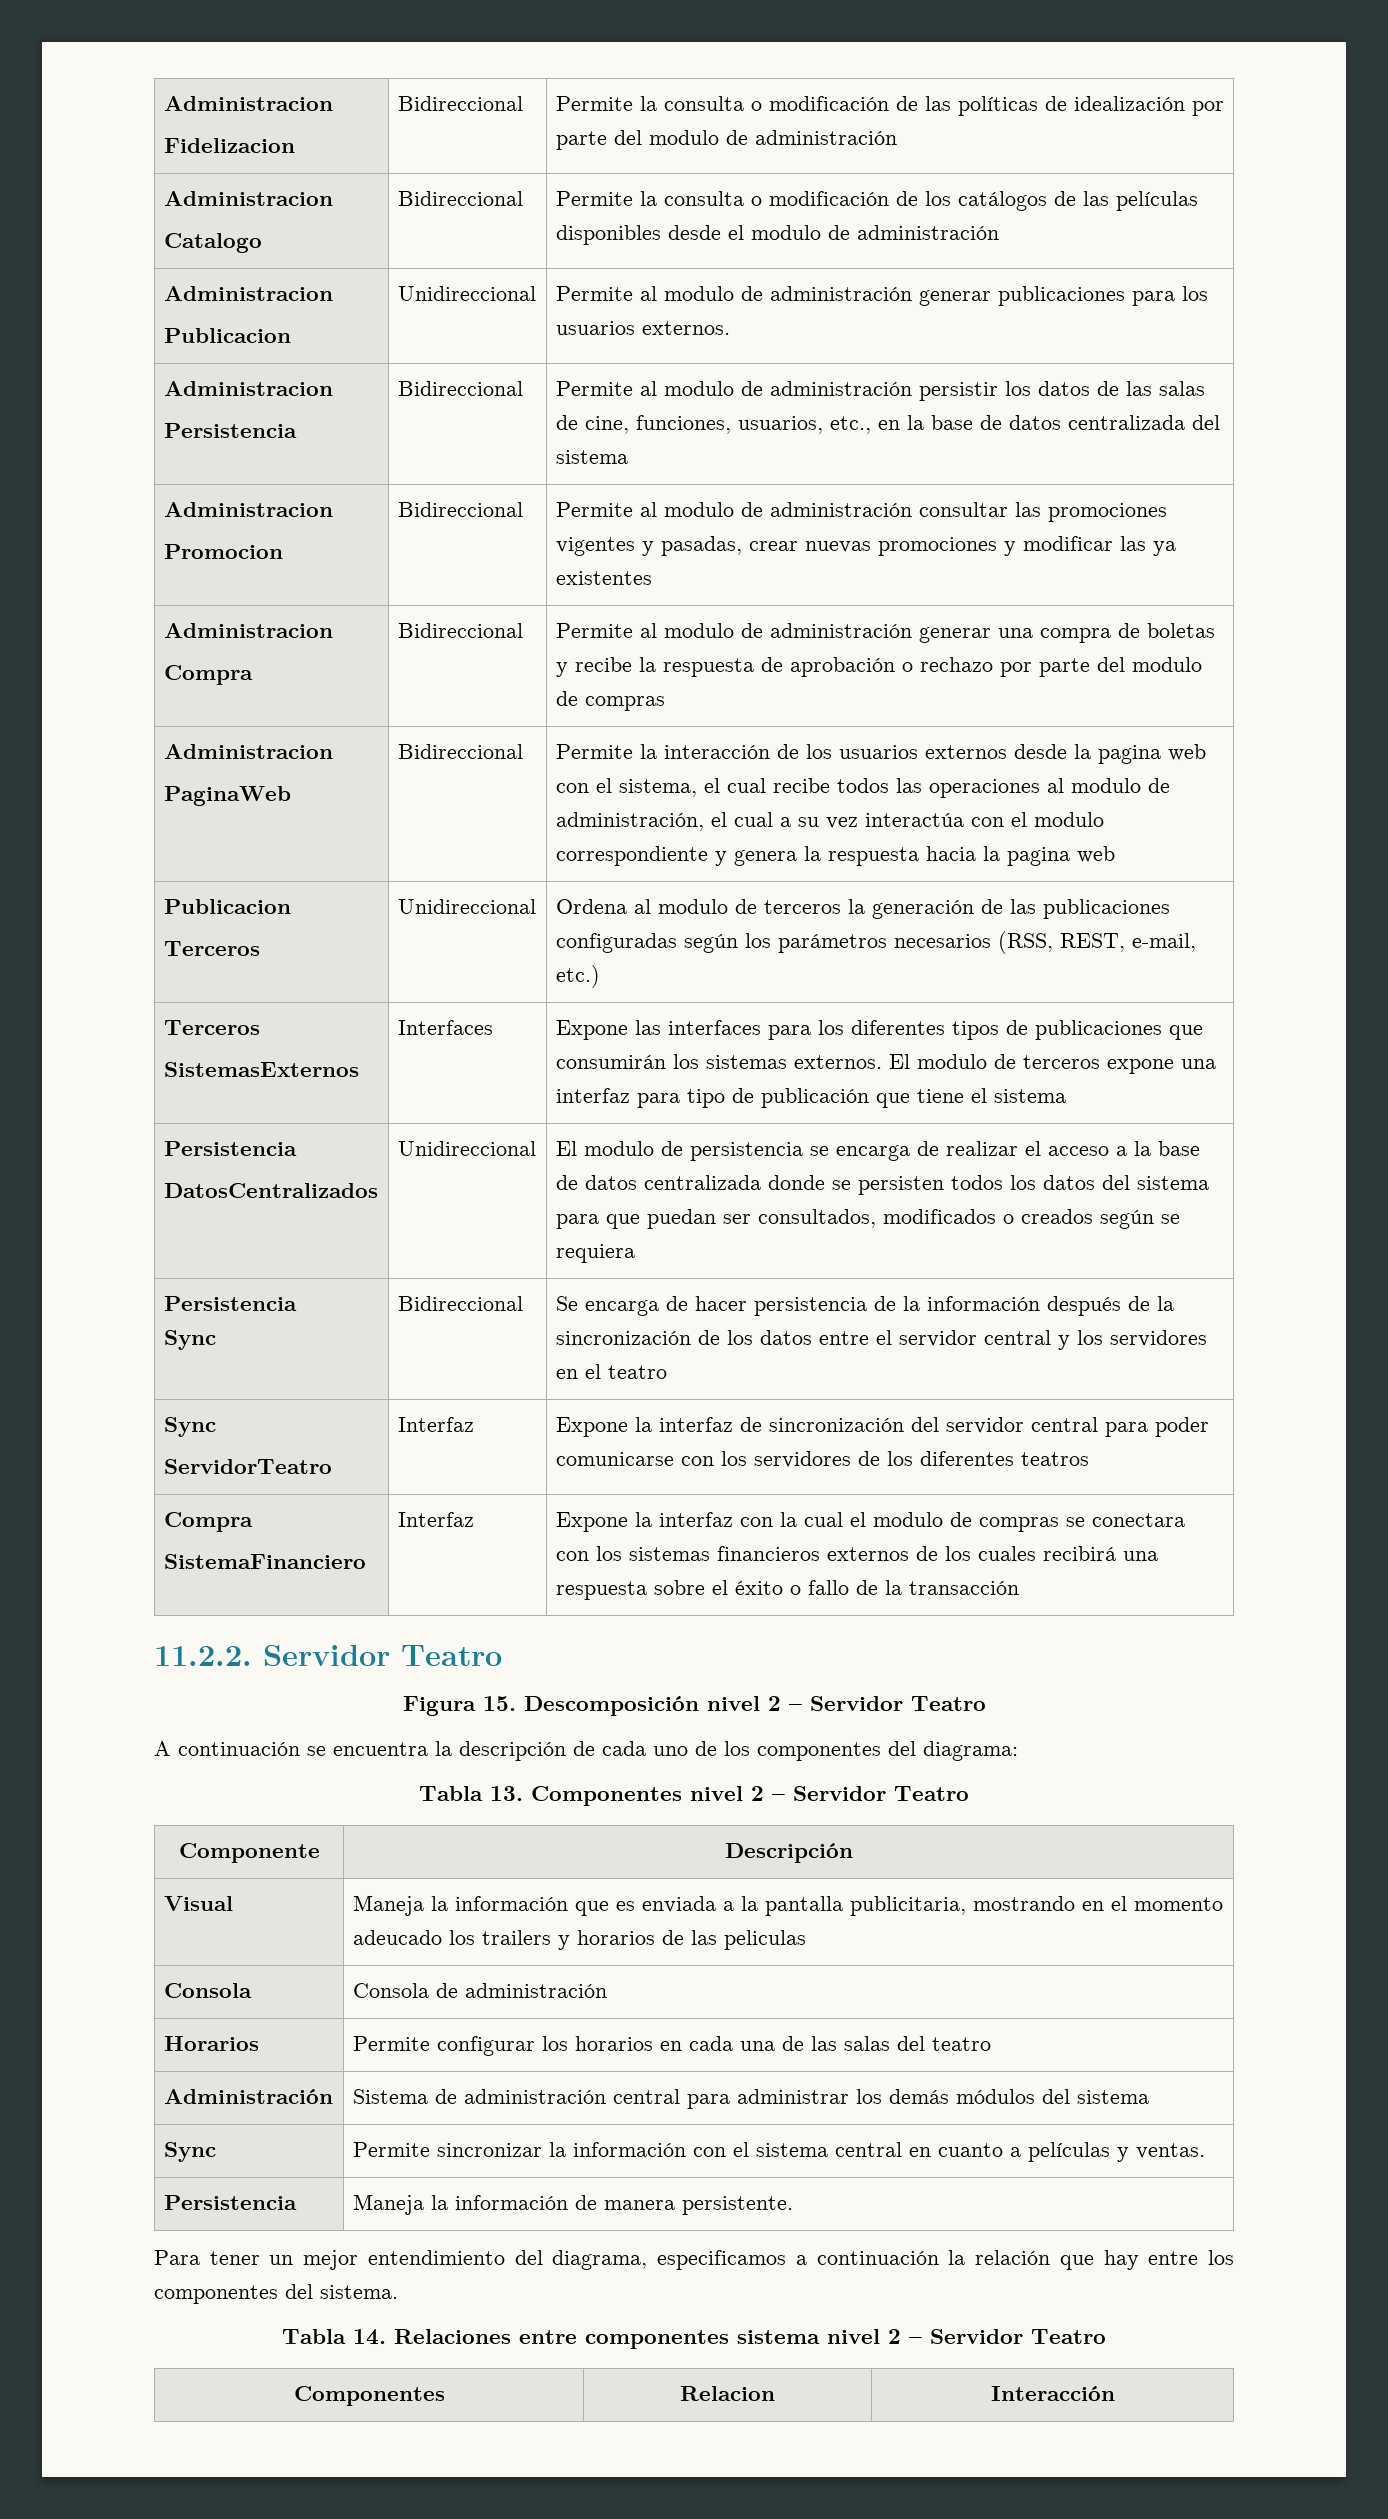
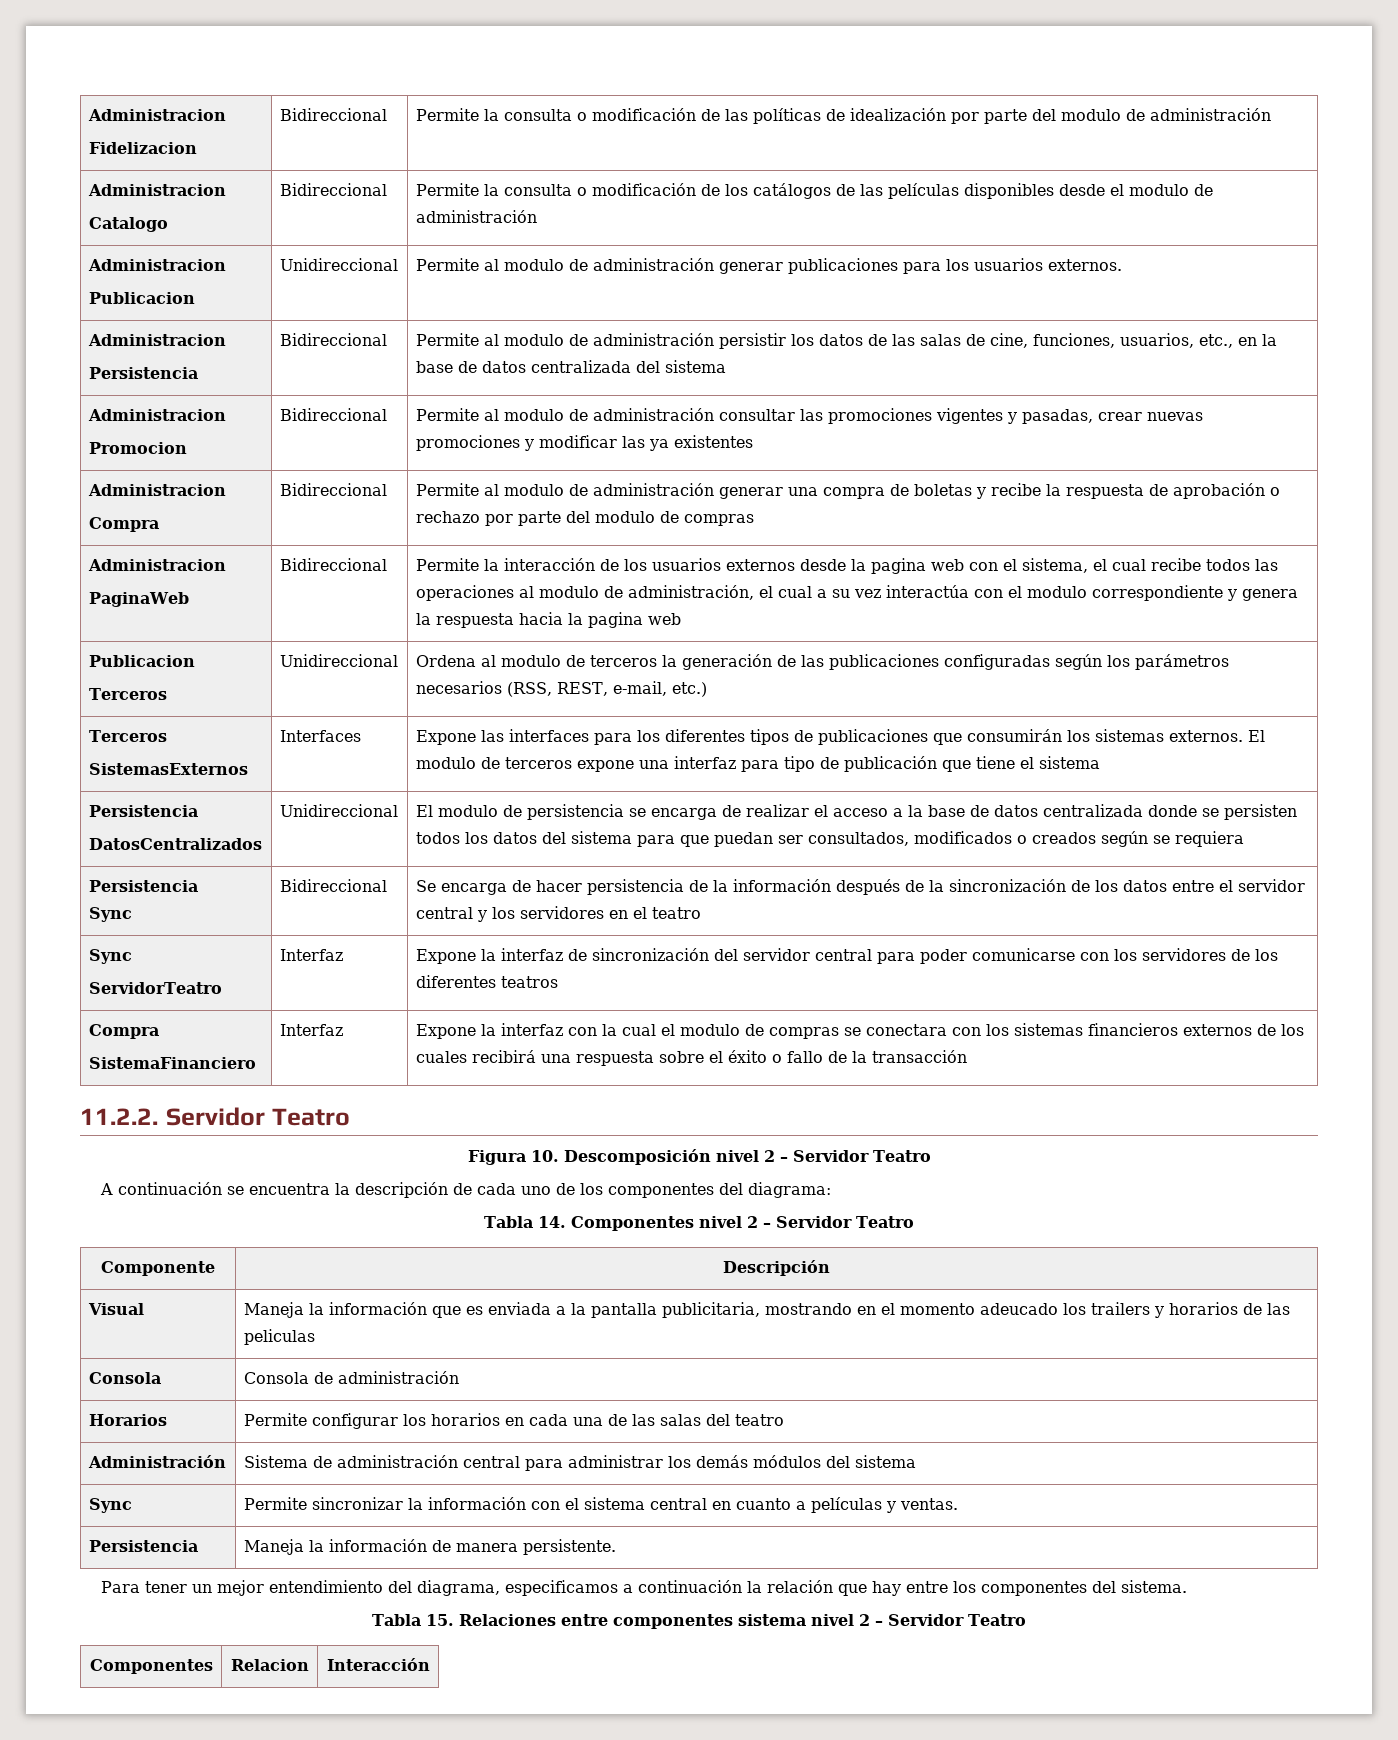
- Figura 15. Descomposición nivel 2 – Servidor Teatro
+ Figura 10. Descomposición nivel 2 – Servidor Teatro
- Tabla 13. Componentes nivel 2 – Servidor Teatro
+ Tabla 14. Componentes nivel 2 – Servidor Teatro
- Tabla 14. Relaciones entre componentes sistema nivel 2 – Servidor Teatro
+ Tabla 15. Relaciones entre componentes sistema nivel 2 – Servidor Teatro

